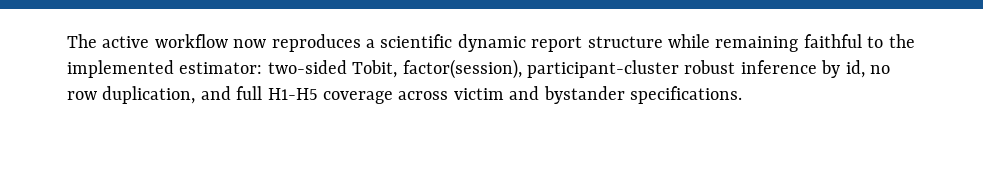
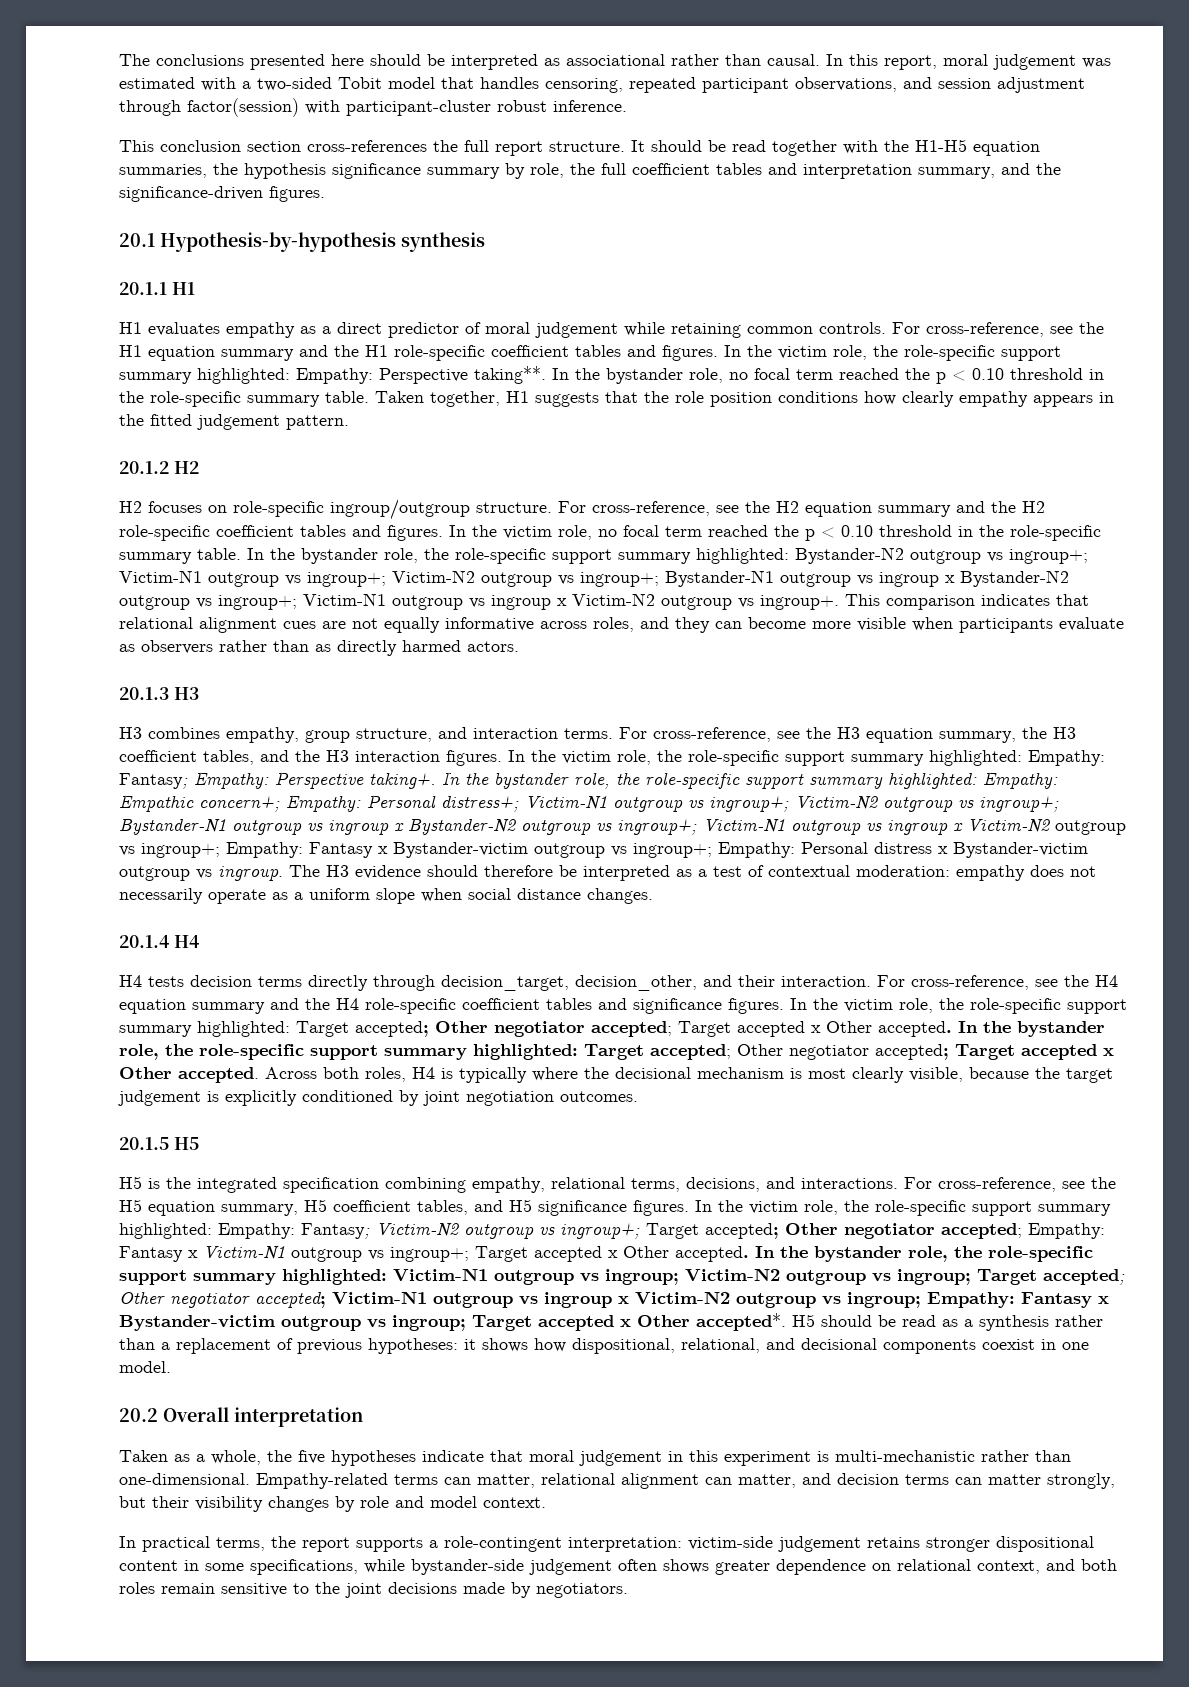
- The active workflow now reproduces a scientific dynamic report structure while remaining faithful to the implemented estimator: two-sided Tobit, factor(session), participant-cluster robust inference by id, no row duplication, and full H1-H5 coverage across victim and bystander specifications.
+ The conclusions presented here should be interpreted as associational rather than causal. In this report, moral judgement was estimated with a two-sided Tobit model that handles censoring, repeated participant observations, and session adjustment through factor(session) with participant-cluster robust inference.
+ This conclusion section cross-references the full report structure. It should be read together with the H1-H5 equation summaries, the hypothesis significance summary by role, the full coefficient tables and interpretation summary, and the significance-driven figures.
+ 20.1 Hypothesis-by-hypothesis synthesis
+ 20.1.1 H1
+ H1 evaluates empathy as a direct predictor of moral judgement while retaining common controls. For cross-reference, see the H1 equation summary and the H1 role-specific coefficient tables and figures. In the victim role, the role-specific support summary highlighted: Empathy: Perspective taking**. In the bystander role, no focal term reached the p < 0.10 threshold in the role-specific summary table. Taken together, H1 suggests that the role position conditions how clearly empathy appears in the fitted judgement pattern.
+ 20.1.2 H2
+ H2 focuses on role-specific ingroup/outgroup structure. For cross-reference, see the H2 equation summary and the H2 role-specific coefficient tables and figures. In the victim role, no focal term reached the p < 0.10 threshold in the role-specific summary table. In the bystander role, the role-specific support summary highlighted: Bystander-N2 outgroup vs ingroup+; Victim-N1 outgroup vs ingroup+; Victim-N2 outgroup vs ingroup+; Bystander-N1 outgroup vs ingroup x Bystander-N2 outgroup vs ingroup+; Victim-N1 outgroup vs ingroup x Victim-N2 outgroup vs ingroup+. This comparison indicates that relational alignment cues are not equally informative across roles, and they can become more visible when participants evaluate as observers rather than as directly harmed actors.
+ 20.1.3 H3
+ H3 combines empathy, group structure, and interaction terms. For cross-reference, see the H3 equation summary, the H3 coefficient tables, and the H3 interaction figures. In the victim role, the role-specific support summary highlighted: Empathy: Fantasy; Empathy: Perspective taking+. In the bystander role, the role-specific support summary highlighted: Empathy: Empathic concern+; Empathy: Personal distress+; Victim-N1 outgroup vs ingroup+; Victim-N2 outgroup vs ingroup+; Bystander-N1 outgroup vs ingroup x Bystander-N2 outgroup vs ingroup+; Victim-N1 outgroup vs ingroup x Victim-N2 outgroup vs ingroup+; Empathy: Fantasy x Bystander-victim outgroup vs ingroup+; Empathy: Personal distress x Bystander-victim outgroup vs ingroup. The H3 evidence should therefore be interpreted as a test of contextual moderation: empathy does not necessarily operate as a uniform slope when social distance changes.
+ 20.1.4 H4
+ H4 tests decision terms directly through decision_target, decision_other, and their interaction. For cross-reference, see the H4 equation summary and the H4 role-specific coefficient tables and significance figures. In the victim role, the role-specific support summary highlighted: Target accepted; Other negotiator accepted; Target accepted x Other accepted. In the bystander role, the role-specific support summary highlighted: Target accepted; Other negotiator accepted; Target accepted x Other accepted. Across both roles, H4 is typically where the decisional mechanism is most clearly visible, because the target judgement is explicitly conditioned by joint negotiation outcomes.
+ 20.1.5 H5
+ H5 is the integrated specification combining empathy, relational terms, decisions, and interactions. For cross-reference, see the H5 equation summary, H5 coefficient tables, and H5 significance figures. In the victim role, the role-specific support summary highlighted: Empathy: Fantasy; Victim-N2 outgroup vs ingroup+; Target accepted; Other negotiator accepted; Empathy: Fantasy x Victim-N1 outgroup vs ingroup+; Target accepted x Other accepted. In the bystander role, the role-specific support summary highlighted: Victim-N1 outgroup vs ingroup; Victim-N2 outgroup vs ingroup; Target accepted; Other negotiator accepted; Victim-N1 outgroup vs ingroup x Victim-N2 outgroup vs ingroup; Empathy: Fantasy x Bystander-victim outgroup vs ingroup; Target accepted x Other accepted*. H5 should be read as a synthesis rather than a replacement of previous hypotheses: it shows how dispositional, relational, and decisional components coexist in one model.
+ 20.2 Overall interpretation
+ Taken as a whole, the five hypotheses indicate that moral judgement in this experiment is multi-mechanistic rather than one-dimensional. Empathy-related terms can matter, relational alignment can matter, and decision terms can matter strongly, but their visibility changes by role and model context.
+ In practical terms, the report supports a role-contingent interpretation: victim-side judgement retains stronger dispositional content in some specifications, while bystander-side judgement often shows greater dependence on relational context, and both roles remain sensitive to the joint decisions made by negotiators.

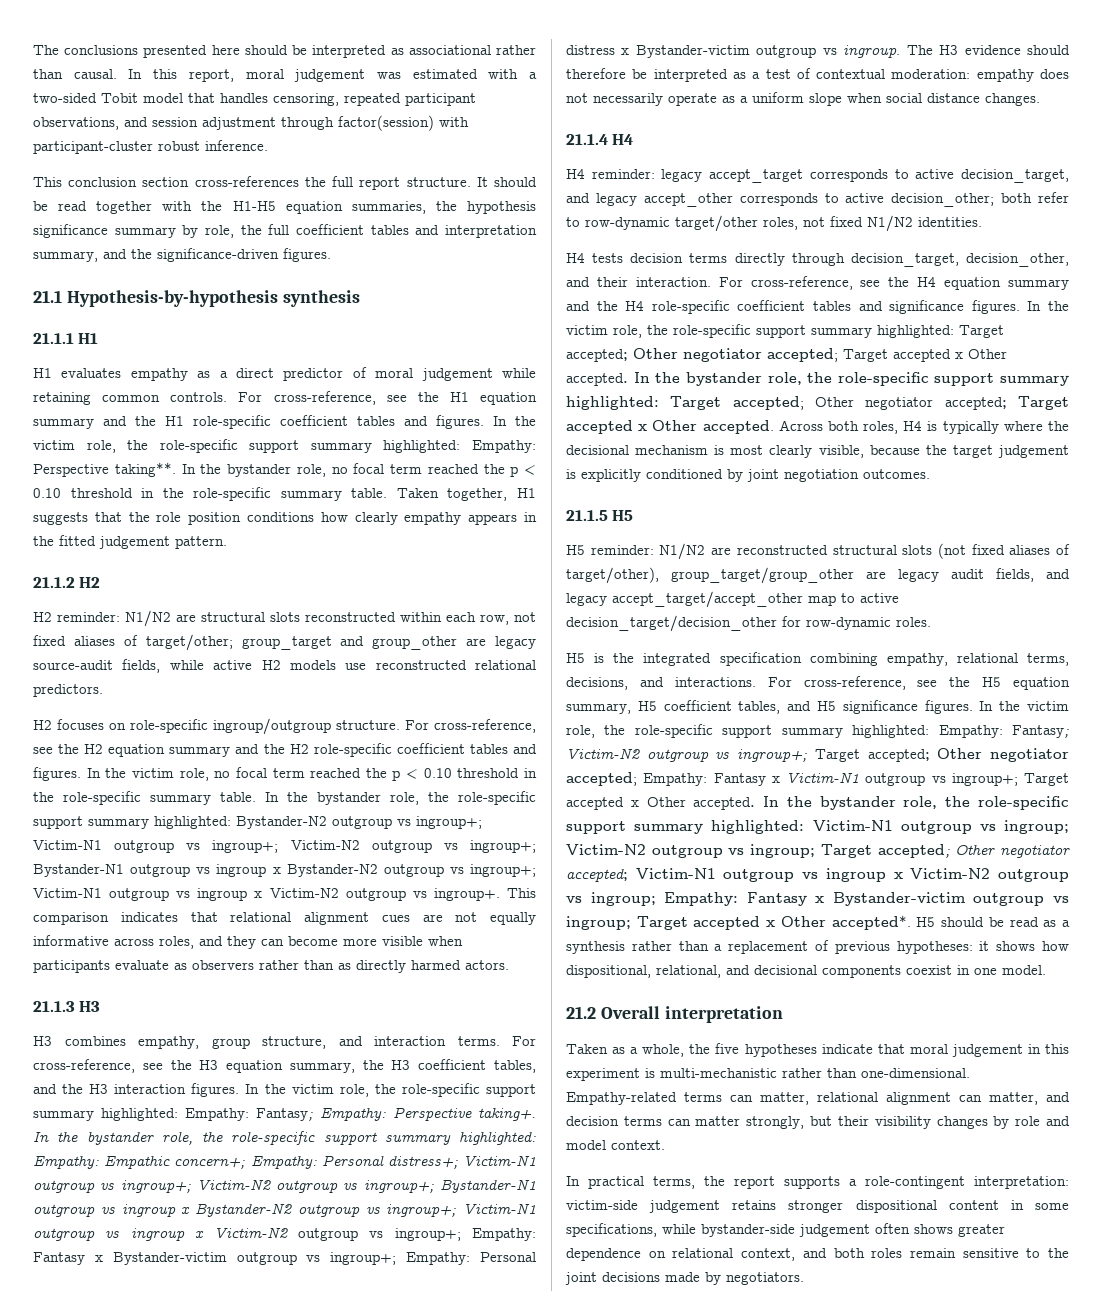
- 20.1 Hypothesis-by-hypothesis synthesis
+ 21.1 Hypothesis-by-hypothesis synthesis
- 20.1.1 H1
+ 21.1.1 H1
- 20.1.2 H2
+ 21.1.2 H2
+ H2 reminder: N1/N2 are structural slots reconstructed within each row, not fixed aliases of target/other; group_target and group_other are legacy source-audit fields, while active H2 models use reconstructed relational predictors.
- 20.1.3 H3
+ 21.1.3 H3
- 20.1.4 H4
+ 21.1.4 H4
+ H4 reminder: legacy accept_target corresponds to active decision_target, and legacy accept_other corresponds to active decision_other; both refer to row-dynamic target/other roles, not fixed N1/N2 identities.
- 20.1.5 H5
+ 21.1.5 H5
+ H5 reminder: N1/N2 are reconstructed structural slots (not fixed aliases of target/other), group_target/group_other are legacy audit fields, and legacy accept_target/accept_other map to active decision_target/decision_other for row-dynamic roles.
- 20.2 Overall interpretation
+ 21.2 Overall interpretation

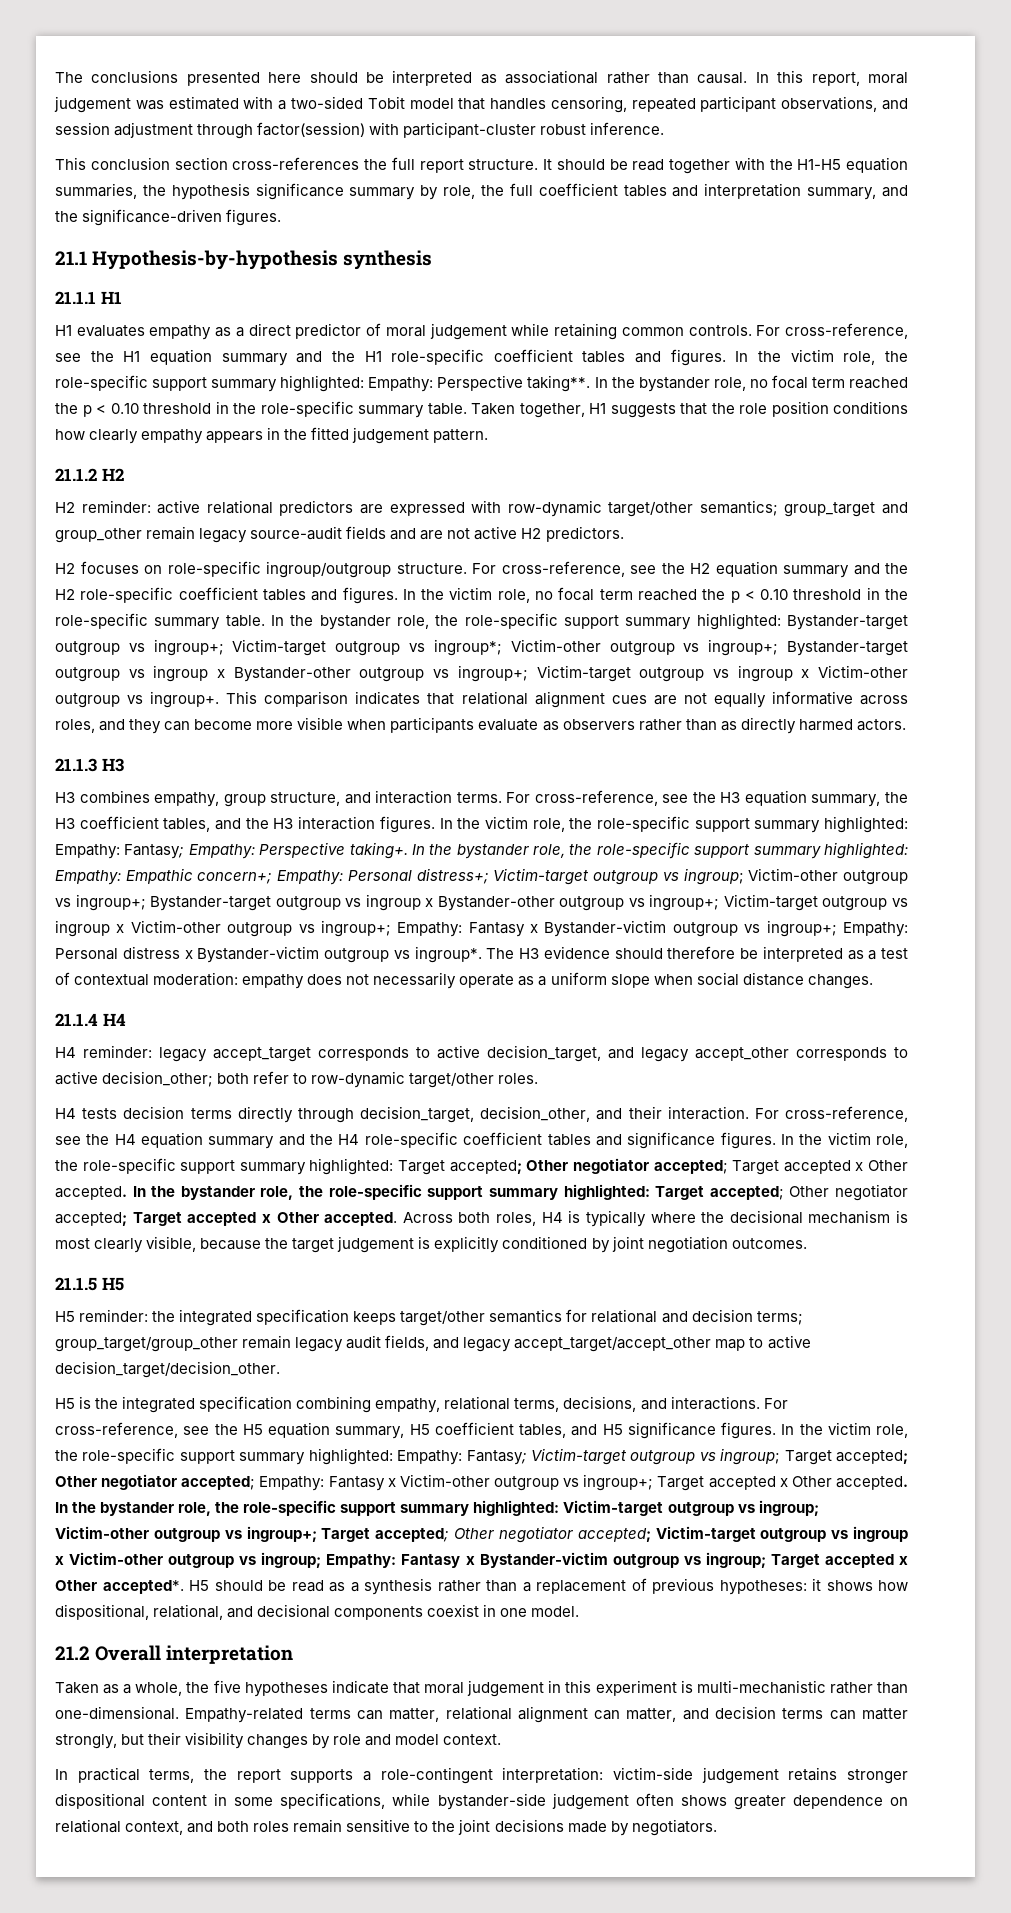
- H2 reminder: N1/N2 are structural slots reconstructed within each row, not fixed aliases of target/other; group_target and group_other are legacy source-audit fields, while active H2 models use reconstructed relational predictors.
+ H2 reminder: active relational predictors are expressed with row-dynamic target/other semantics; group_target and group_other remain legacy source-audit fields and are not active H2 predictors.
- In the bystander role, the role-specific support summary highlighted: Bystander-N2 outgroup vs ingroup+; Victim-N1 outgroup vs ingroup+; Victim-N2 outgroup vs ingroup+; Bystander-N1 outgroup vs ingroup x Bystander-N2 outgroup vs ingroup+; Victim-N1 outgroup vs ingroup x Victim-N2 outgroup vs ingroup+.
+ In the bystander role, the role-specific support summary highlighted: Bystander-target outgroup vs ingroup+; Victim-target outgroup vs ingroup*; Victim-other outgroup vs ingroup+; Bystander-target outgroup vs ingroup x Bystander-other outgroup vs ingroup+; Victim-target outgroup vs ingroup x Victim-other outgroup vs ingroup+.
- In the bystander role, the role-specific support summary highlighted: Empathy: Empathic concern+; Empathy: Personal distress+; Victim-N1 outgroup vs ingroup+; Victim-N2 outgroup vs ingroup+; Bystander-N1 outgroup vs ingroup x Bystander-N2 outgroup vs ingroup+; Victim-N1 outgroup vs ingroup x Victim-N2 outgroup vs ingroup+; Empathy: Fantasy x Bystander-victim outgroup vs ingroup+; Empathy: Personal distress x Bystander-victim outgroup vs ingroup.
+ In the bystander role, the role-specific support summary highlighted: Empathy: Empathic concern+; Empathy: Personal distress+; Victim-target outgroup vs ingroup; Victim-other outgroup vs ingroup+; Bystander-target outgroup vs ingroup x Bystander-other outgroup vs ingroup+; Victim-target outgroup vs ingroup x Victim-other outgroup vs ingroup+; Empathy: Fantasy x Bystander-victim outgroup vs ingroup+; Empathy: Personal distress x Bystander-victim outgroup vs ingroup*.
- H4 reminder: legacy accept_target corresponds to active decision_target, and legacy accept_other corresponds to active decision_other; both refer to row-dynamic target/other roles, not fixed N1/N2 identities.
+ H4 reminder: legacy accept_target corresponds to active decision_target, and legacy accept_other corresponds to active decision_other; both refer to row-dynamic target/other roles.
- H5 reminder: N1/N2 are reconstructed structural slots (not fixed aliases of target/other), group_target/group_other are legacy audit fields, and legacy accept_target/accept_other map to active decision_target/decision_other for row-dynamic roles.
+ H5 reminder: the integrated specification keeps target/other semantics for relational and decision terms; group_target/group_other remain legacy audit fields, and legacy accept_target/accept_other map to active decision_target/decision_other.
- In the victim role, the role-specific support summary highlighted: Empathy: Fantasy; Victim-N2 outgroup vs ingroup+; Target accepted; Other negotiator accepted; Empathy: Fantasy x Victim-N1 outgroup vs ingroup+; Target accepted x Other accepted.
+ In the victim role, the role-specific support summary highlighted: Empathy: Fantasy; Victim-target outgroup vs ingroup; Target accepted; Other negotiator accepted; Empathy: Fantasy x Victim-other outgroup vs ingroup+; Target accepted x Other accepted.
- In the bystander role, the role-specific support summary highlighted: Victim-N1 outgroup vs ingroup; Victim-N2 outgroup vs ingroup; Target accepted; Other negotiator accepted; Victim-N1 outgroup vs ingroup x Victim-N2 outgroup vs ingroup; Empathy: Fantasy x Bystander-victim outgroup vs ingroup; Target accepted x Other accepted*.
+ In the bystander role, the role-specific support summary highlighted: Victim-target outgroup vs ingroup; Victim-other outgroup vs ingroup+; Target accepted; Other negotiator accepted; Victim-target outgroup vs ingroup x Victim-other outgroup vs ingroup; Empathy: Fantasy x Bystander-victim outgroup vs ingroup; Target accepted x Other accepted*.

